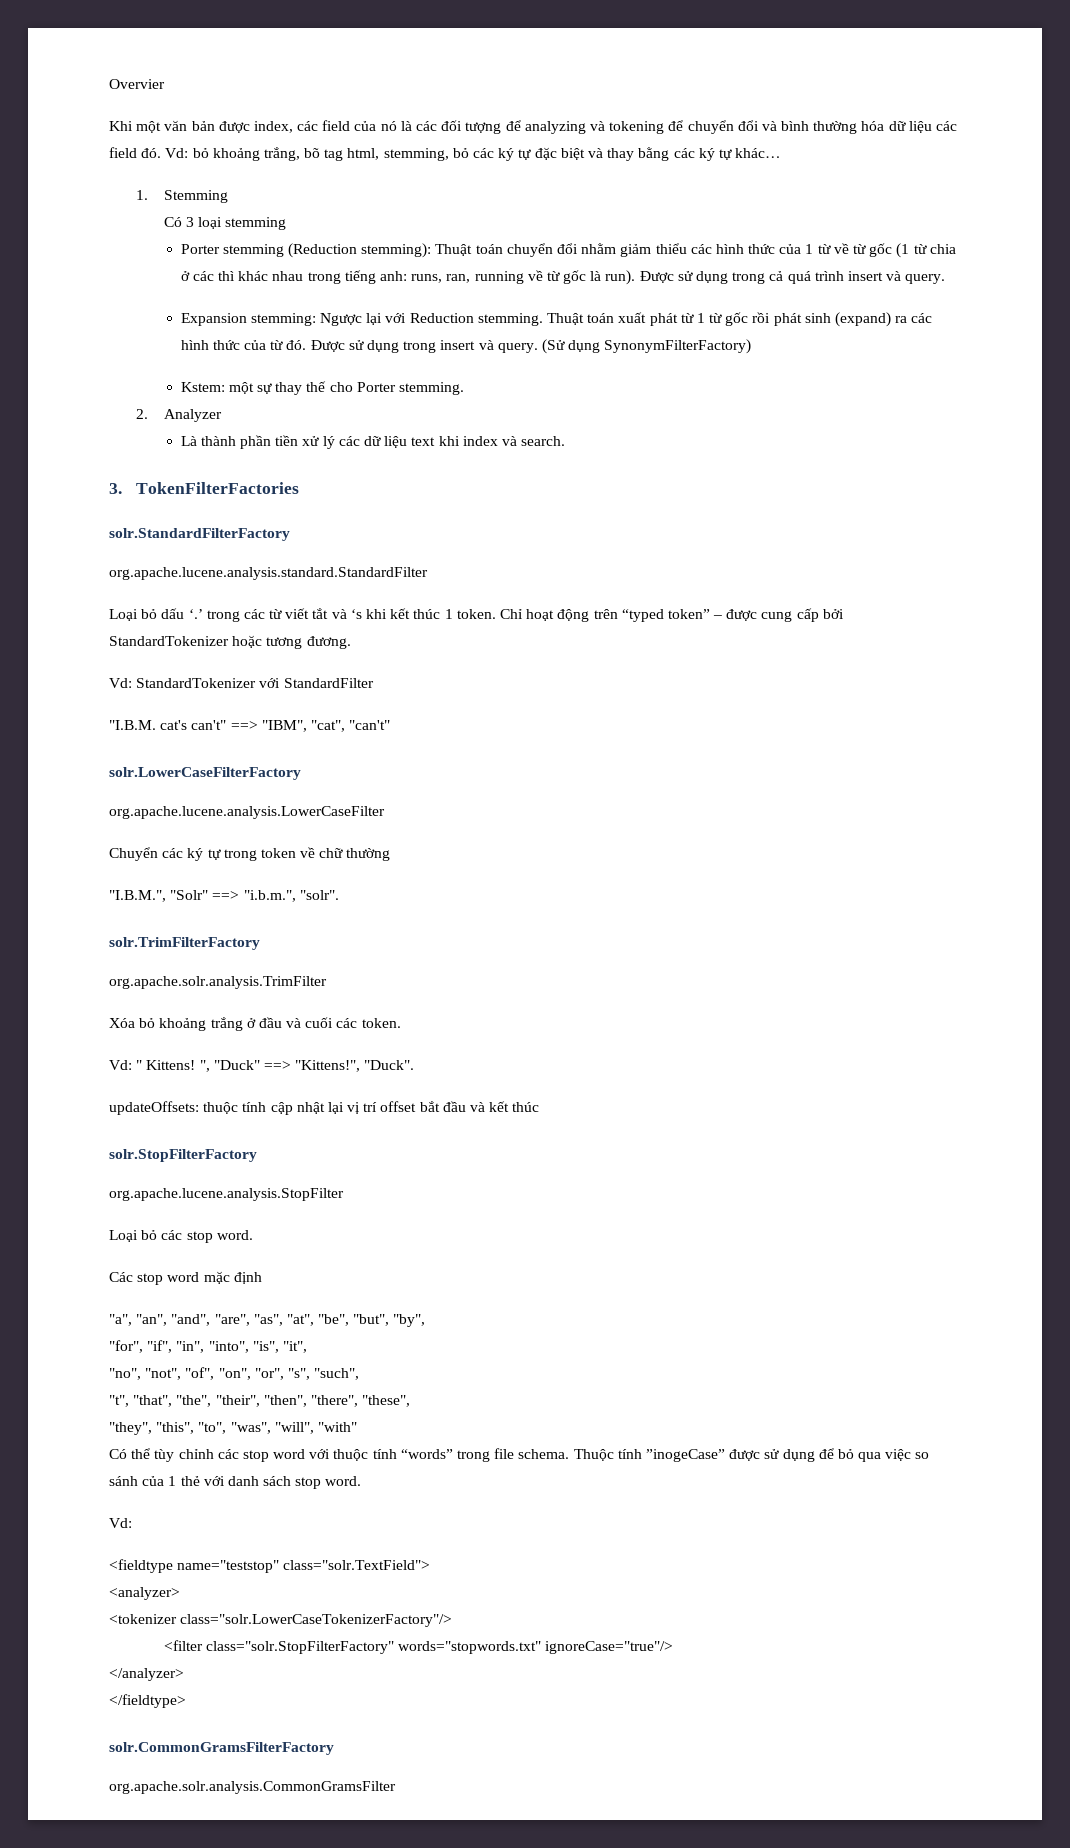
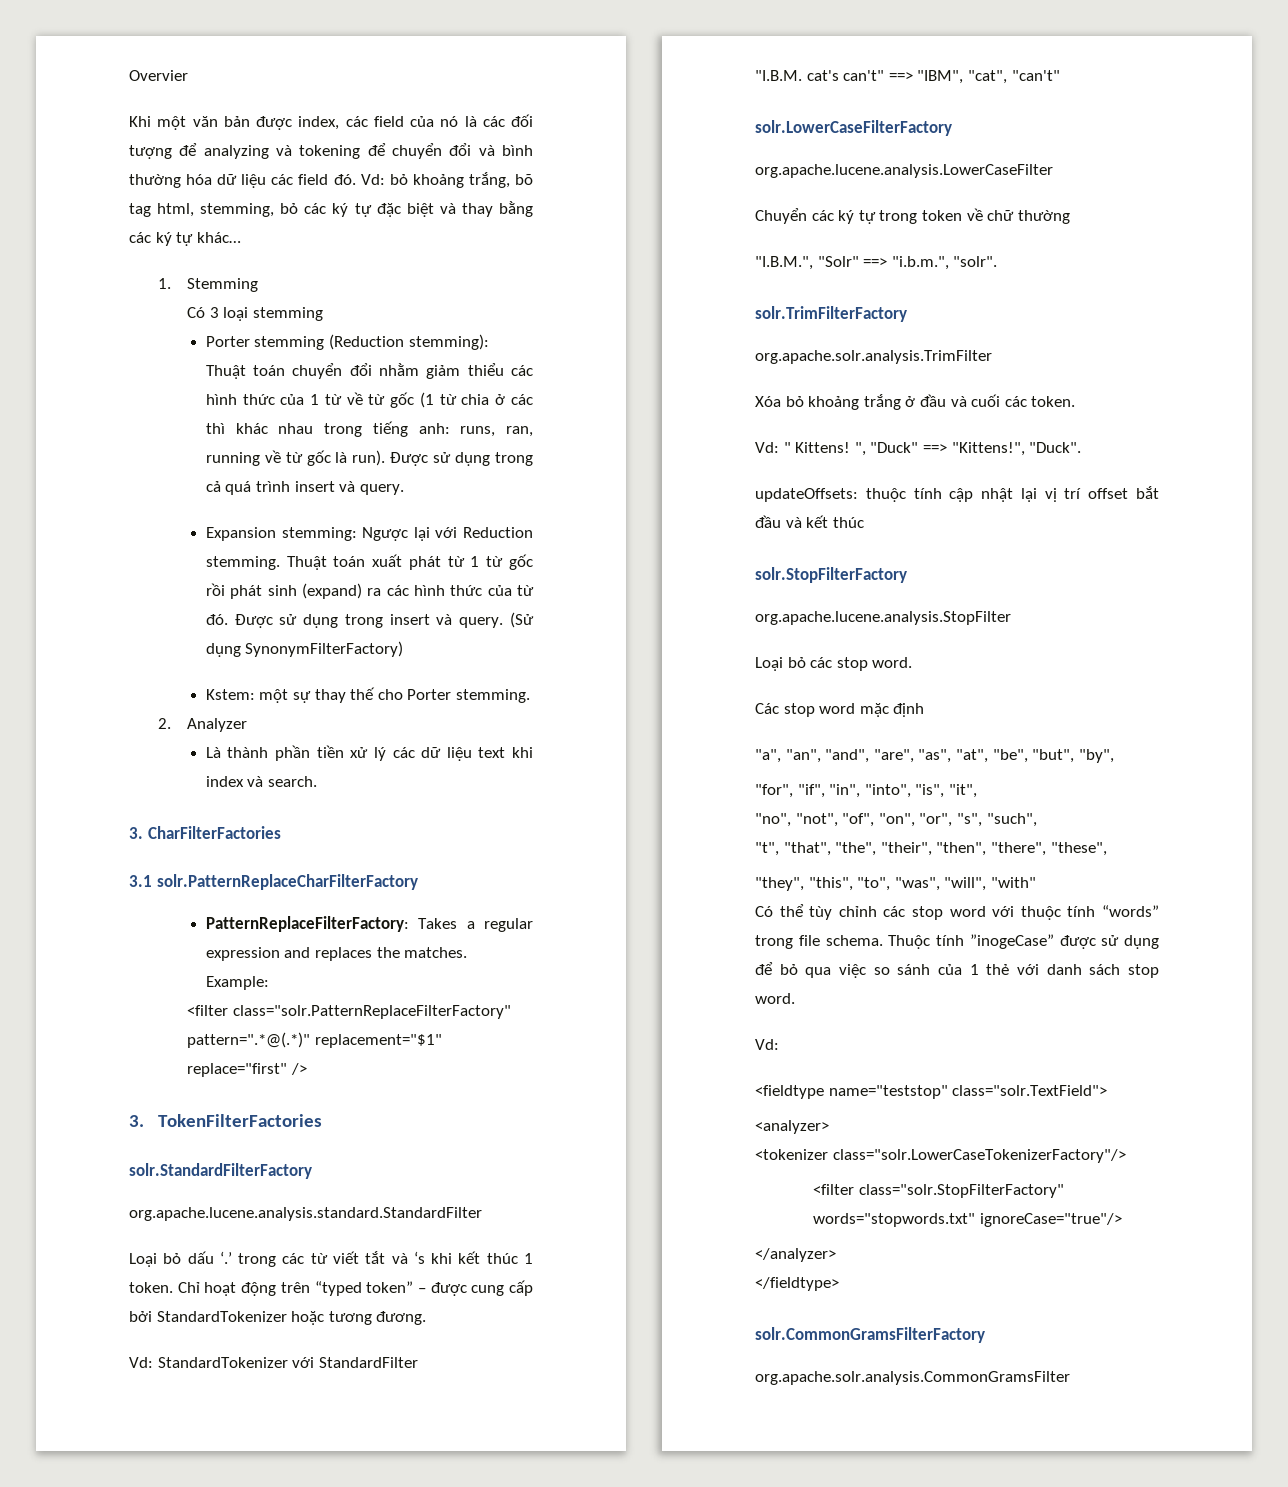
+ 3. CharFilterFactories
+ 3.1 solr.PatternReplaceCharFilterFactory
+ PatternReplaceFilterFactory: Takes a regular expression and replaces the matches. Example:
+ <filter class="solr.PatternReplaceFilterFactory" pattern=".*@(.*)" replacement="$1" replace="first" />

